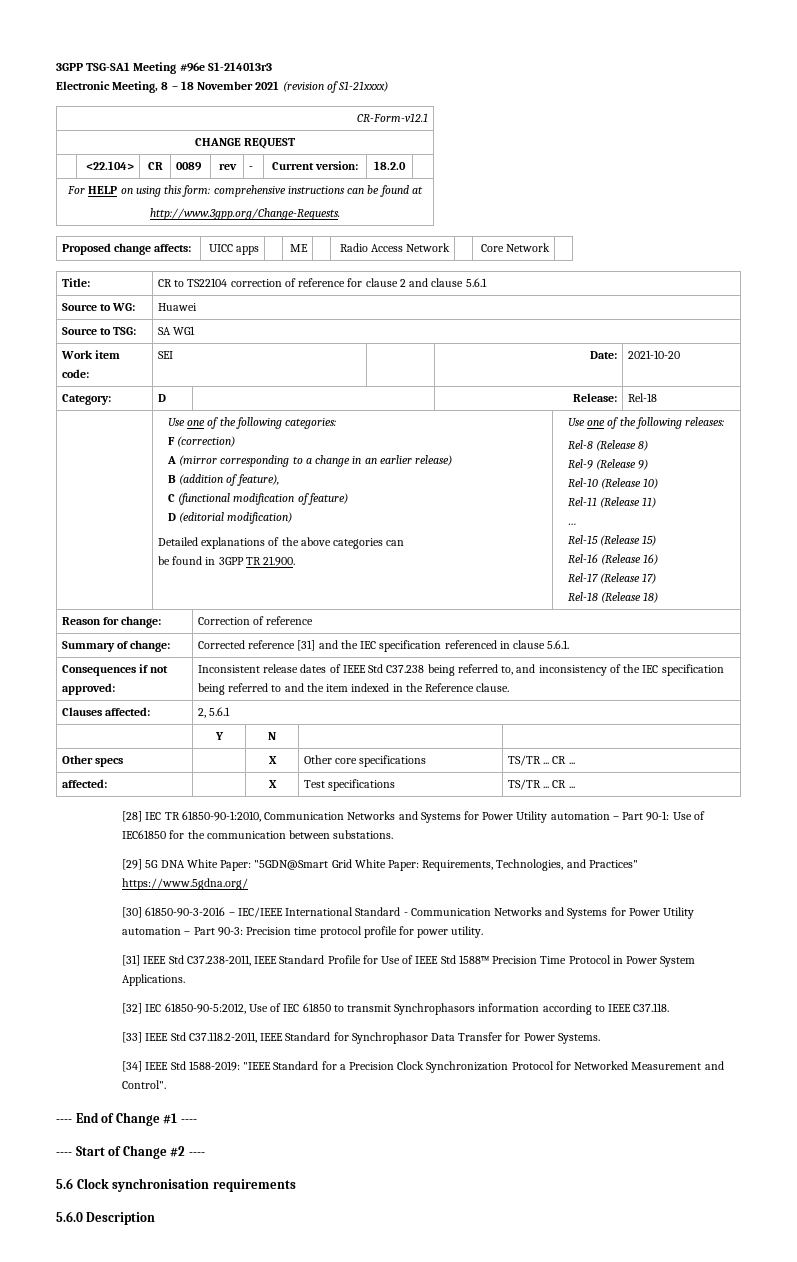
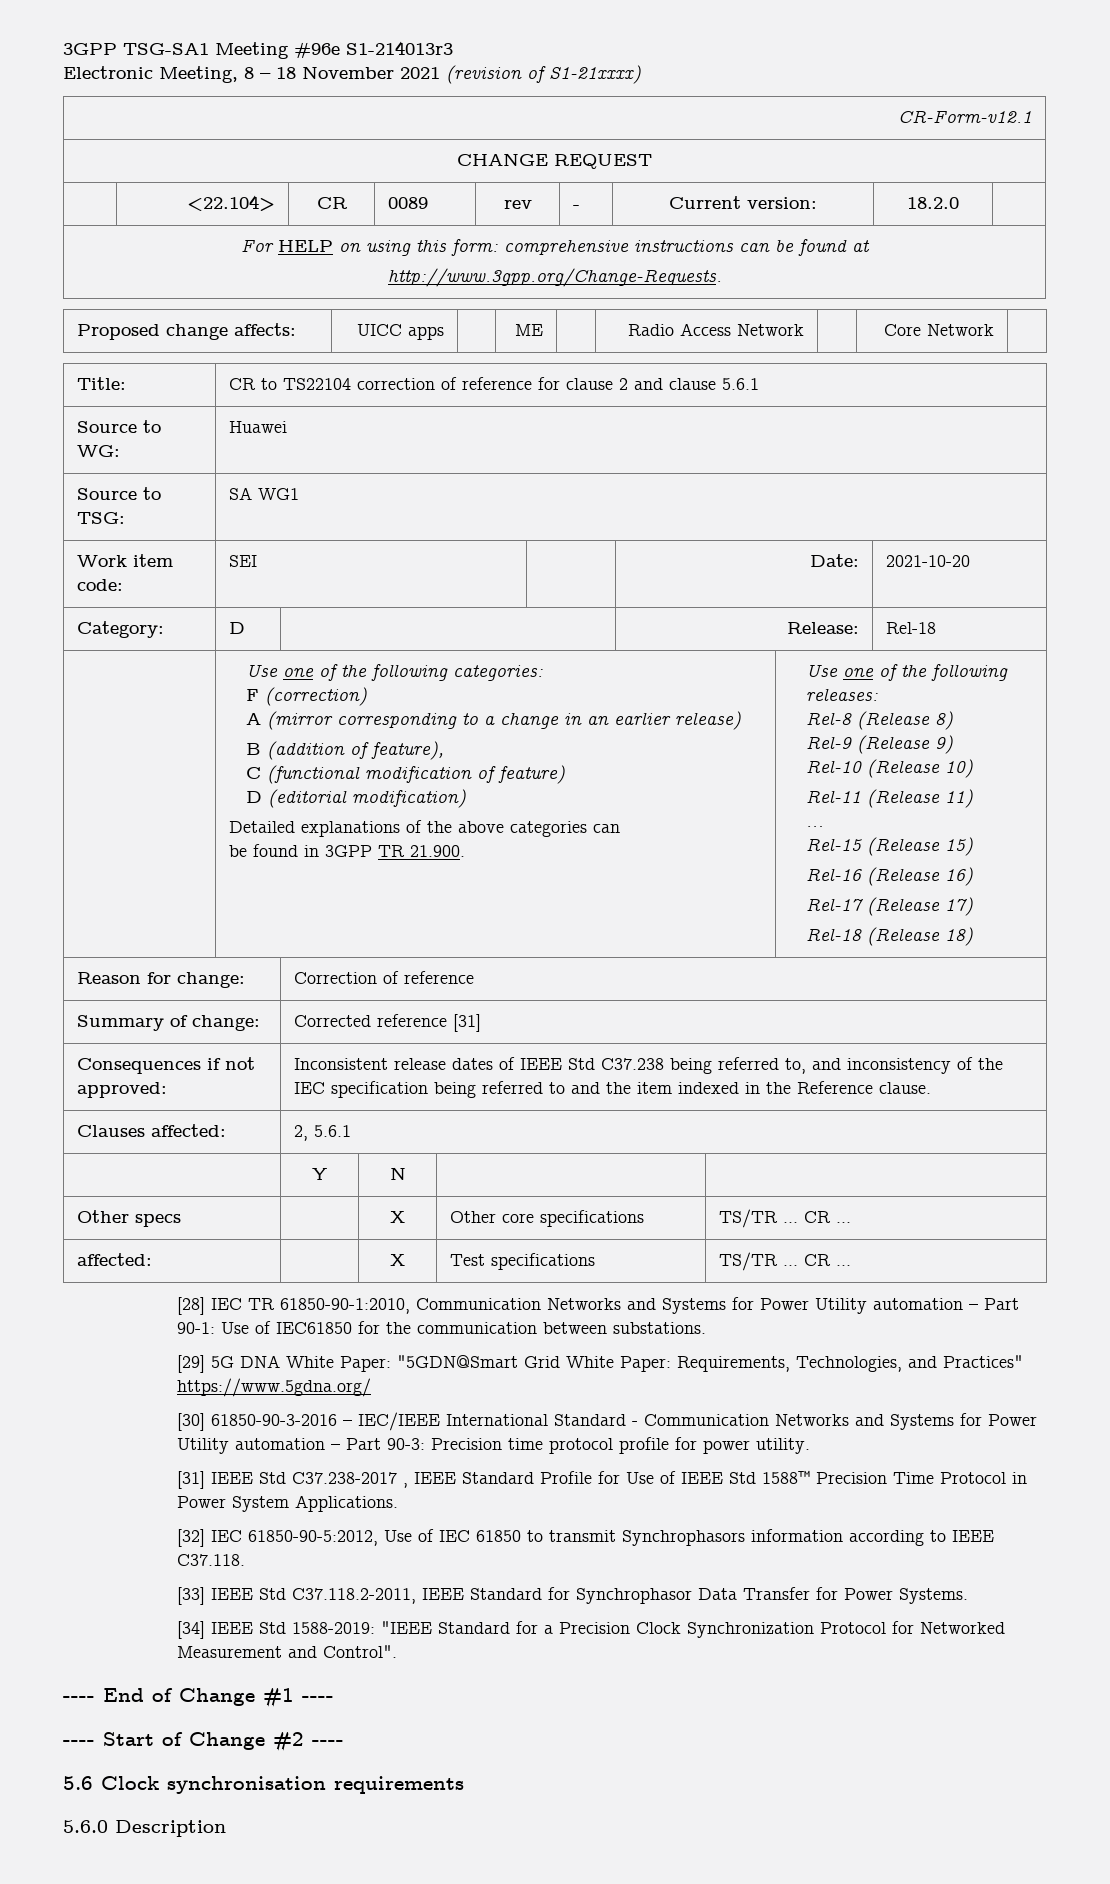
- Summary of change: | Corrected reference [31] and the IEC specification referenced in clause 5.6.1.
+ Summary of change: | Corrected reference [31]
- [31] IEEE Std C37.238-2011, IEEE Standard Profile for Use of IEEE Std 1588™ Precision Time Protocol in Power System Applications.
+ [31] IEEE Std C37.238-2017 , IEEE Standard Profile for Use of IEEE Std 1588™ Precision Time Protocol in Power System Applications.

